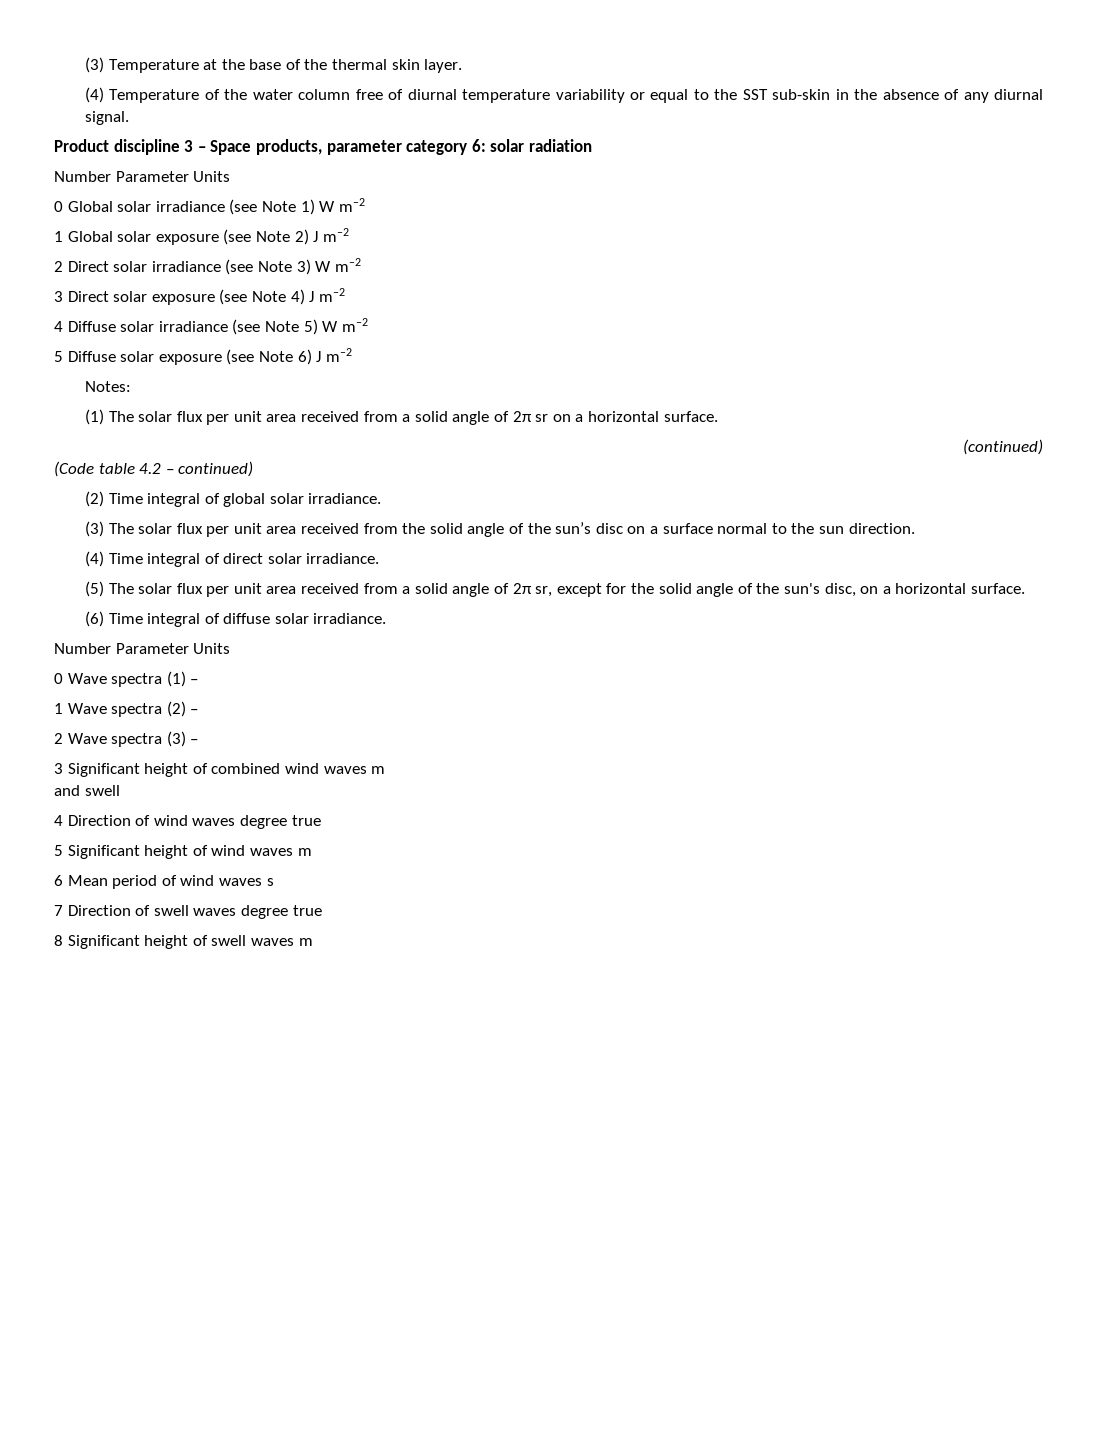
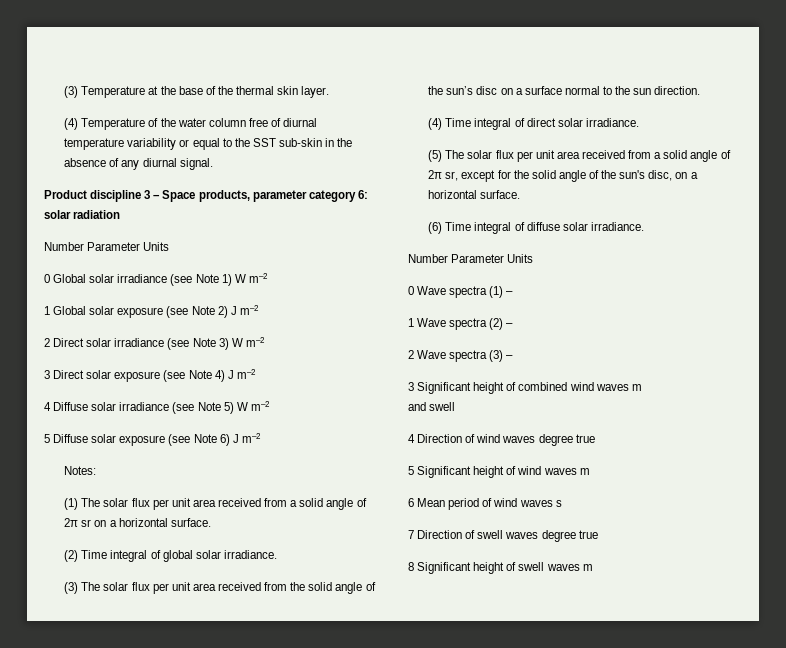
- (continued)
- (Code table 4.2 – continued)

